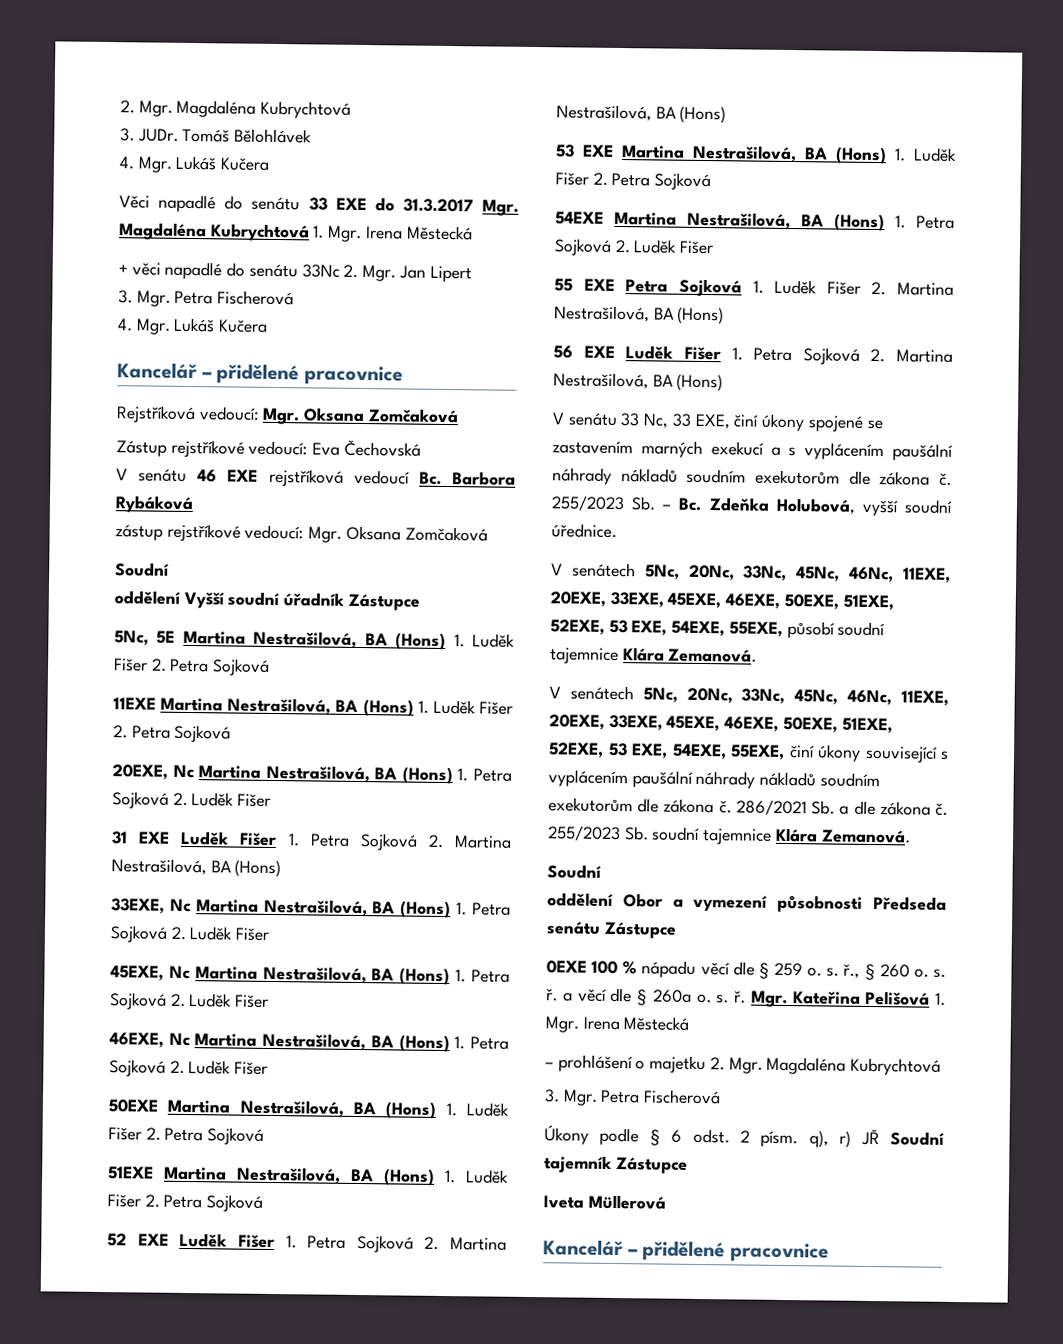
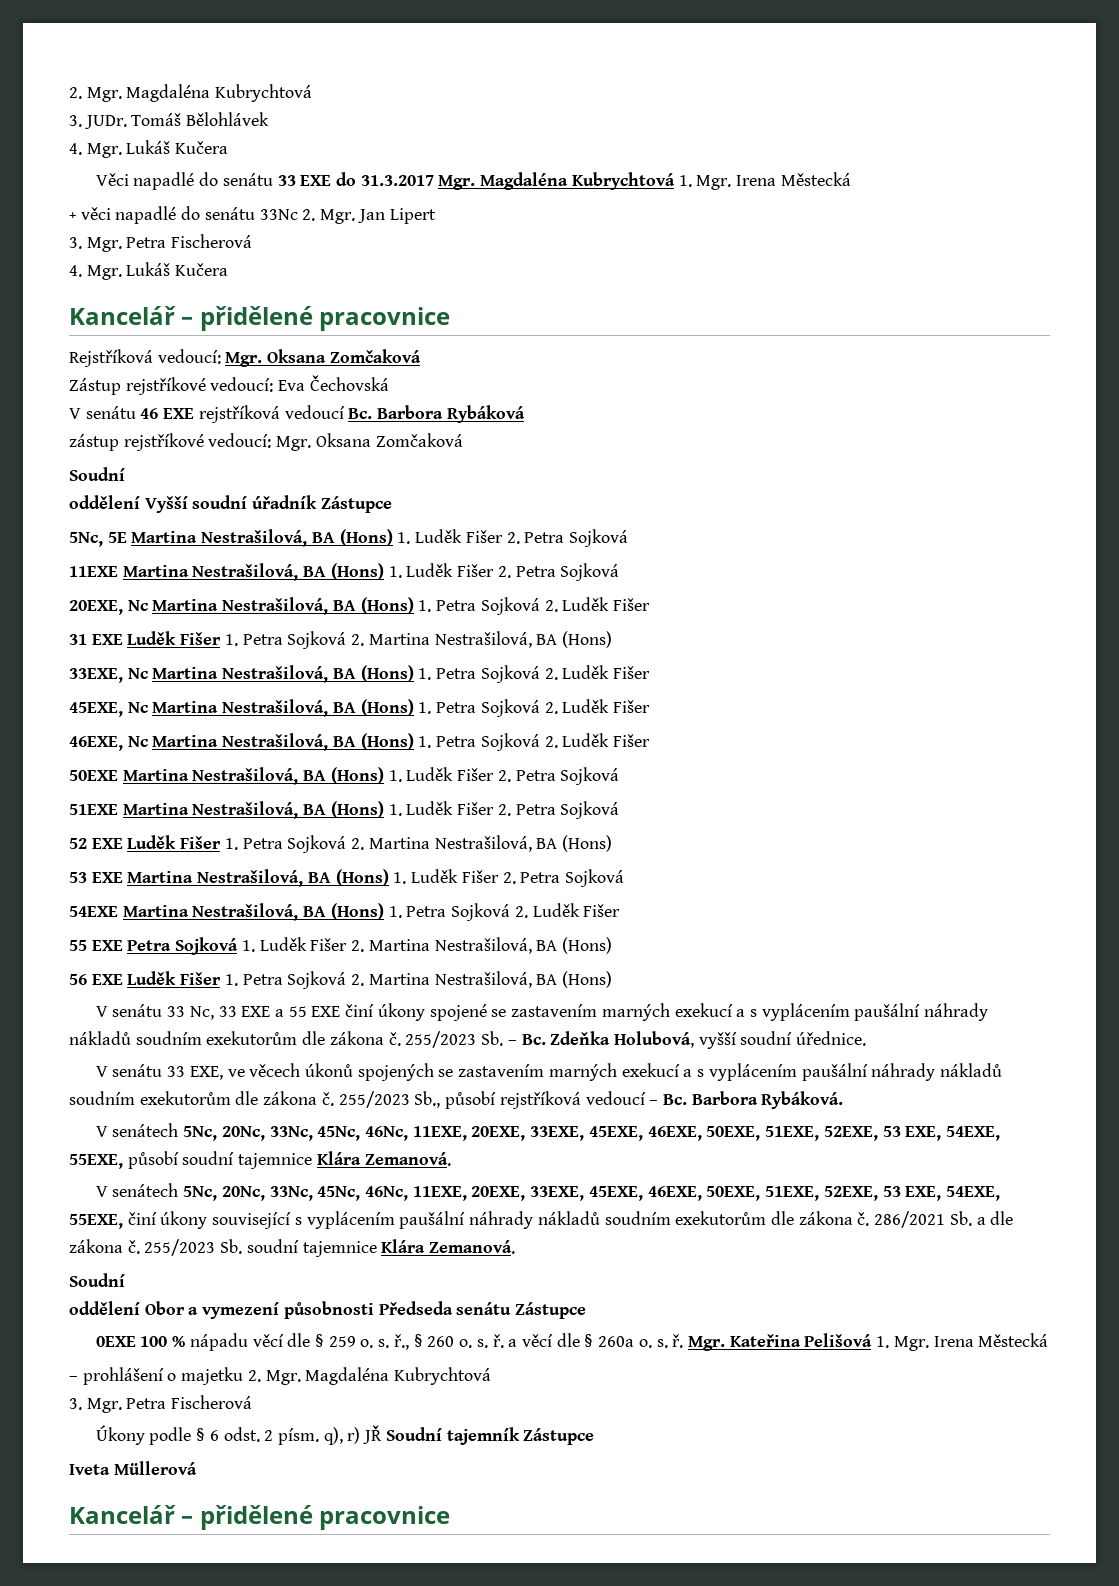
- V senátu 33 Nc, 33 EXE, činí úkony spojené se zastavením marných exekucí a s vyplácením paušální náhrady nákladů soudním exekutorům dle zákona č.
+ V senátu 33 Nc, 33 EXE a 55 EXE činí úkony spojené se zastavením marných exekucí a s vyplácením paušální náhrady nákladů soudním exekutorům dle zákona č.
+ V senátu 33 EXE, ve věcech úkonů spojených se zastavením marných exekucí a s vyplácením paušální náhrady nákladů soudním exekutorům dle zákona č. 255/2023 Sb., působí rejstříková vedoucí – Bc. Barbora Rybáková.

